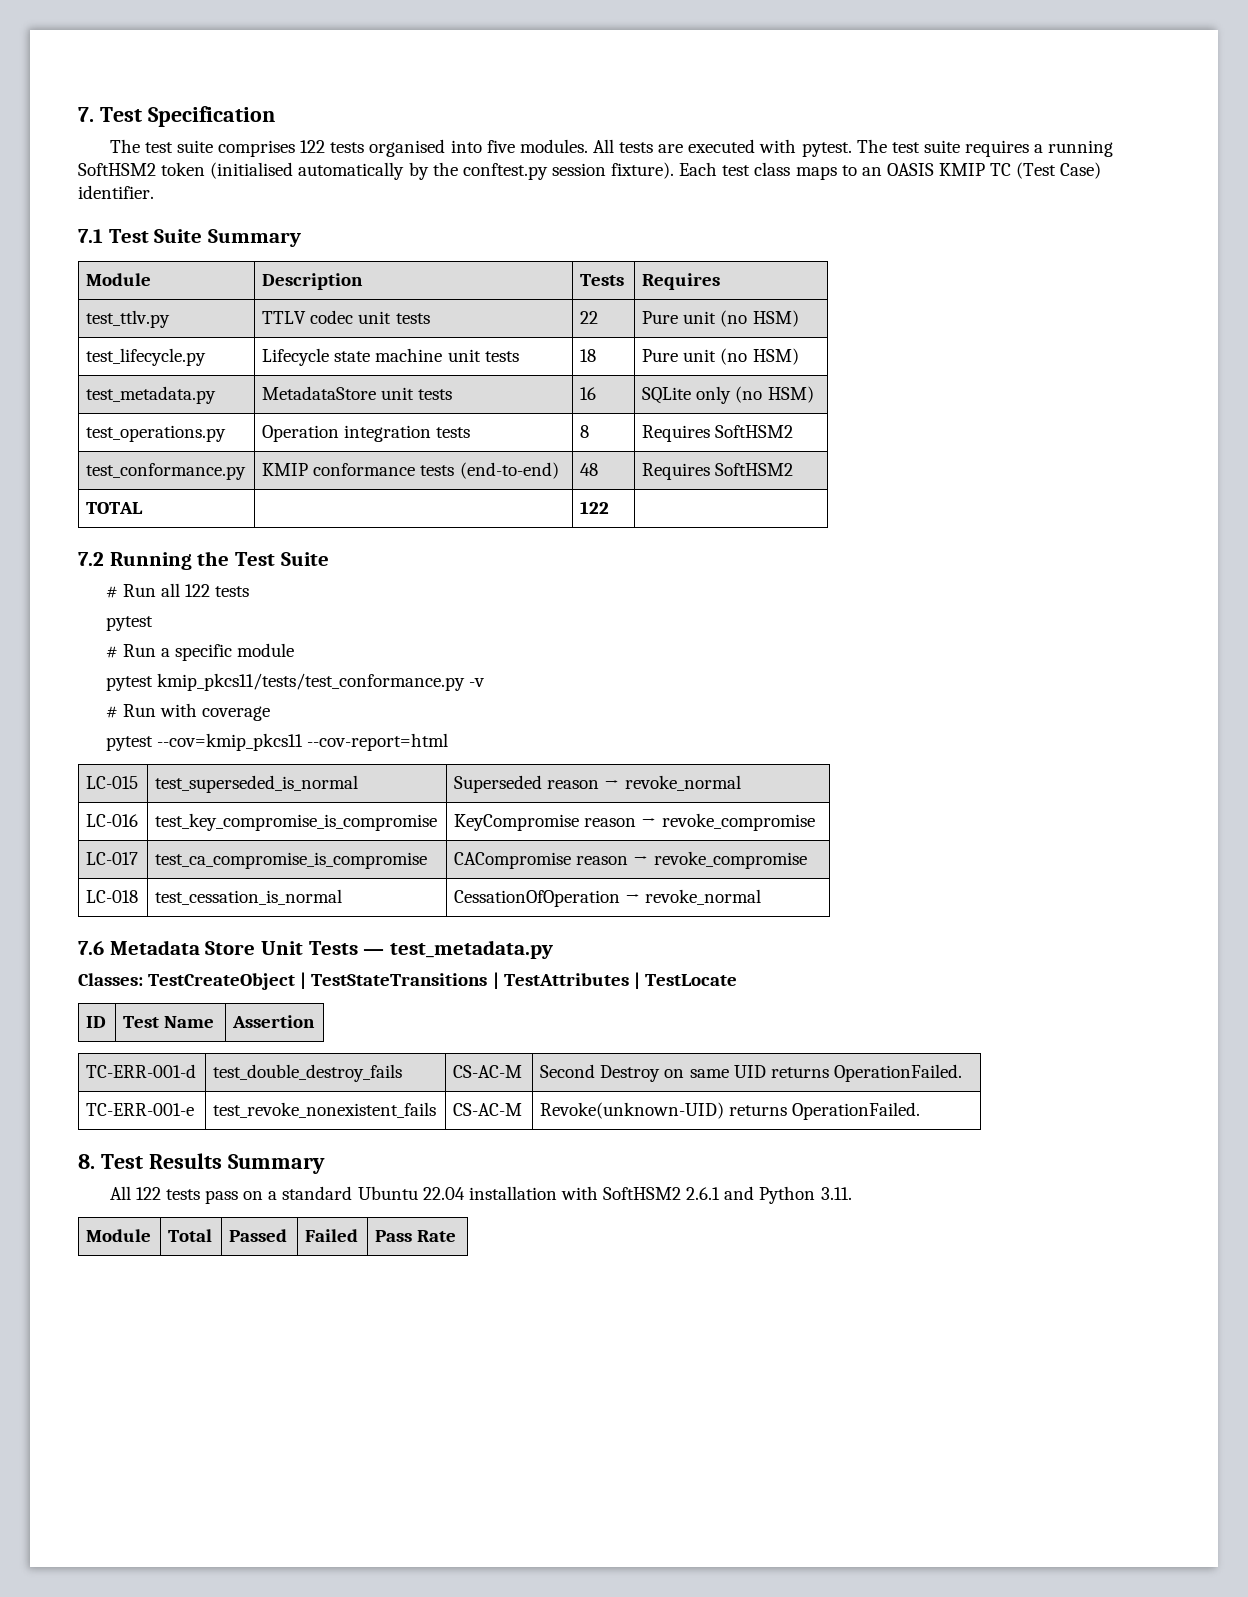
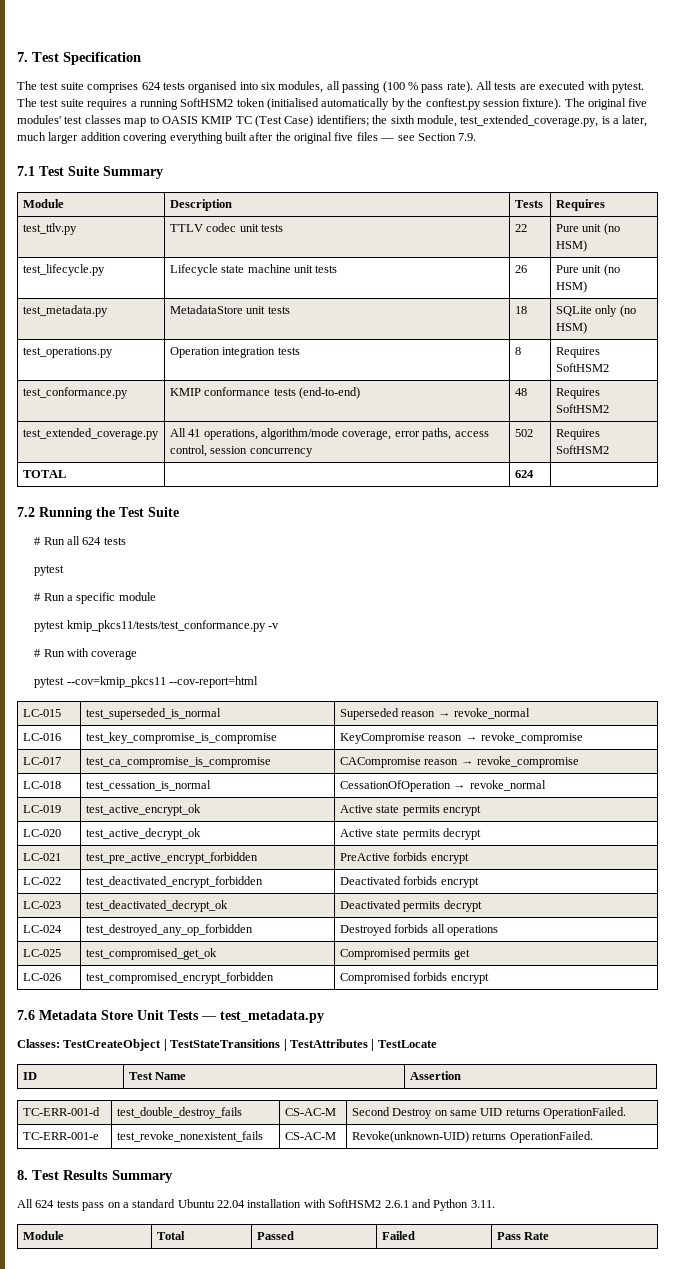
- The test suite comprises 122 tests organised into five modules.
+ The test suite comprises 624 tests organised into six modules, all passing (100 % pass rate).
- Each test class maps to an OASIS KMIP TC (Test Case) identifier.
+ The original five modules' test classes map to OASIS KMIP TC (Test Case) identifiers; the sixth module, test_extended_coverage.py, is a later, much larger addition covering everything built after the original five files — see Section 7.9.
- test_lifecycle.py | Lifecycle state machine unit tests | 18 | Pure unit (no HSM)
+ test_lifecycle.py | Lifecycle state machine unit tests | 26 | Pure unit (no HSM)
- test_metadata.py | MetadataStore unit tests | 16 | SQLite only (no HSM)
+ test_metadata.py | MetadataStore unit tests | 18 | SQLite only (no HSM)
+ test_extended_coverage.py | All 41 operations, algorithm/mode coverage, error paths, access control, session concurrency | 502 | Requires SoftHSM2
- TOTAL | | 122 |
+ TOTAL | | 624 |
- # Run all 122 tests
+ # Run all 624 tests
+ LC-019 | test_active_encrypt_ok | Active state permits encrypt
+ LC-020 | test_active_decrypt_ok | Active state permits decrypt
+ LC-021 | test_pre_active_encrypt_forbidden | PreActive forbids encrypt
+ LC-022 | test_deactivated_encrypt_forbidden | Deactivated forbids encrypt
+ LC-023 | test_deactivated_decrypt_ok | Deactivated permits decrypt
+ LC-024 | test_destroyed_any_op_forbidden | Destroyed forbids all operations
+ LC-025 | test_compromised_get_ok | Compromised permits get
+ LC-026 | test_compromised_encrypt_forbidden | Compromised forbids encrypt
- All 122 tests pass on a standard Ubuntu 22.04 installation with SoftHSM2 2.6.1 and Python 3.11.
+ All 624 tests pass on a standard Ubuntu 22.04 installation with SoftHSM2 2.6.1 and Python 3.11.

